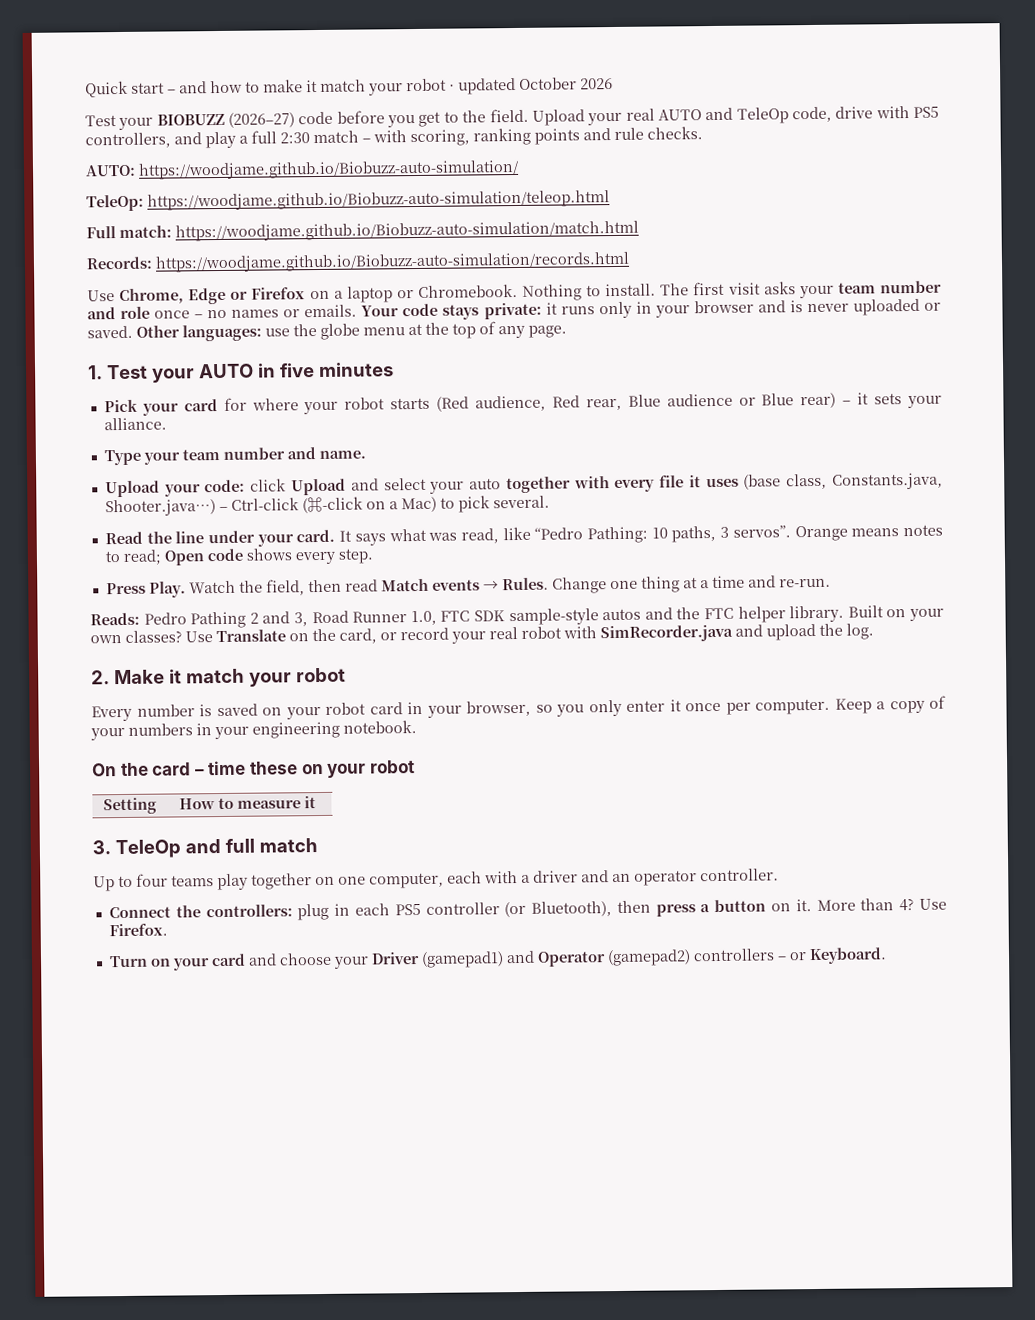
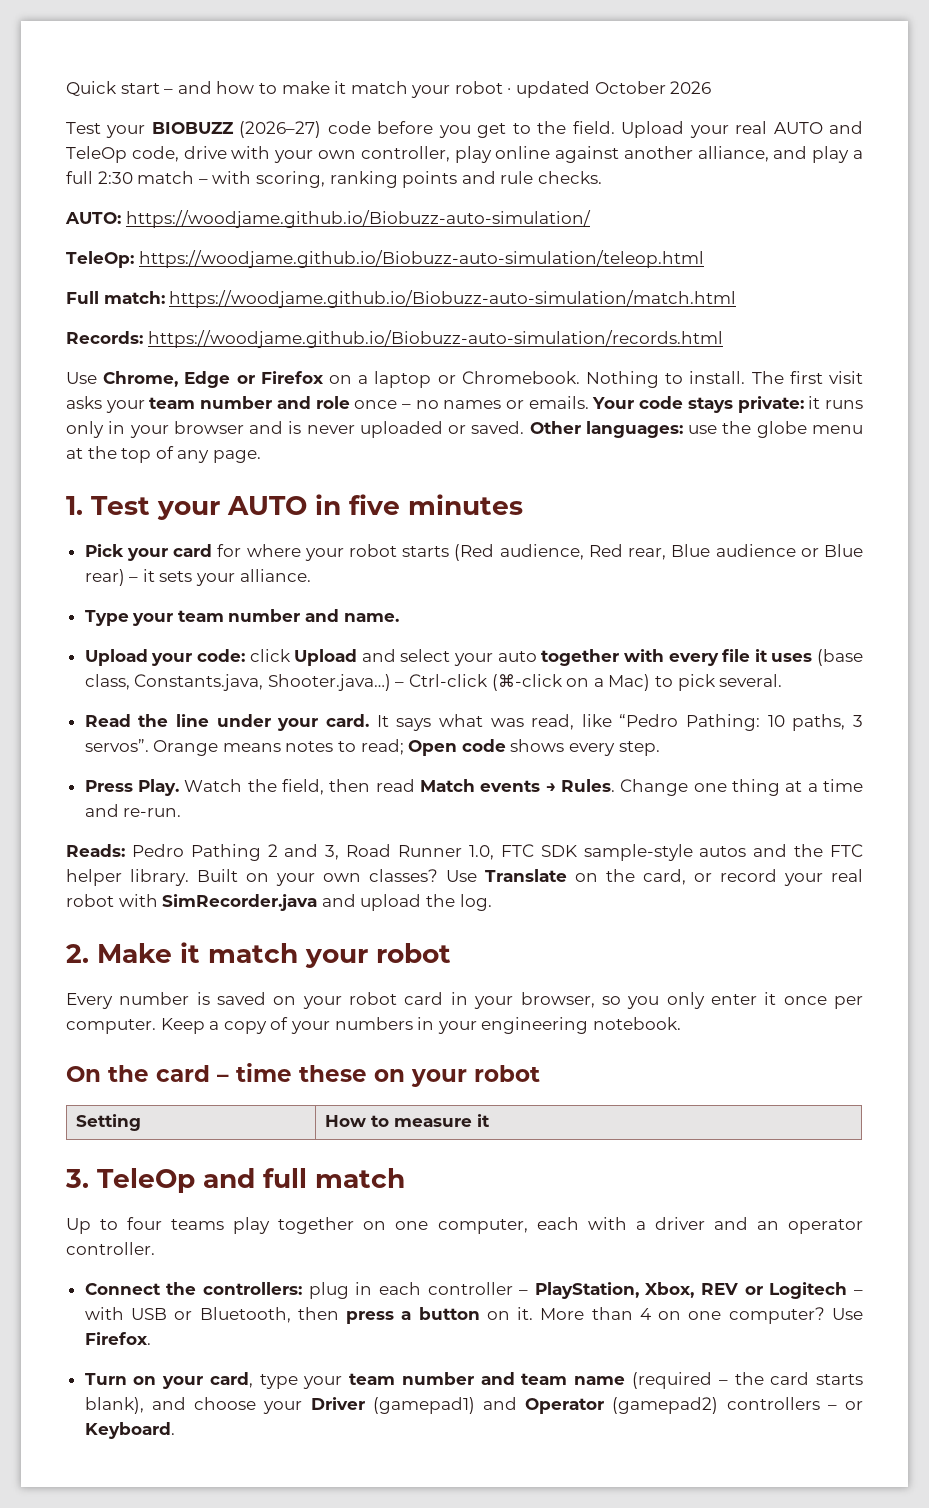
- Upload your real AUTO and TeleOp code, drive with PS5 controllers, and play a full 2:30 match – with scoring, ranking points and rule checks.
+ Upload your real AUTO and TeleOp code, drive with your own controller, play online against another alliance, and play a full 2:30 match – with scoring, ranking points and rule checks.
- Connect the controllers: plug in each PS5 controller (or Bluetooth), then press a button on it.
+ Connect the controllers: plug in each controller – PlayStation, Xbox, REV or Logitech – with USB or Bluetooth, then press a button on it.
- More than 4?
+ More than 4 on one computer?
- Turn on your card and choose your Driver (gamepad1) and Operator (gamepad2) controllers – or Keyboard.
+ Turn on your card, type your team number and team name (required – the card starts blank), and choose your Driver (gamepad1) and Operator (gamepad2) controllers – or Keyboard.

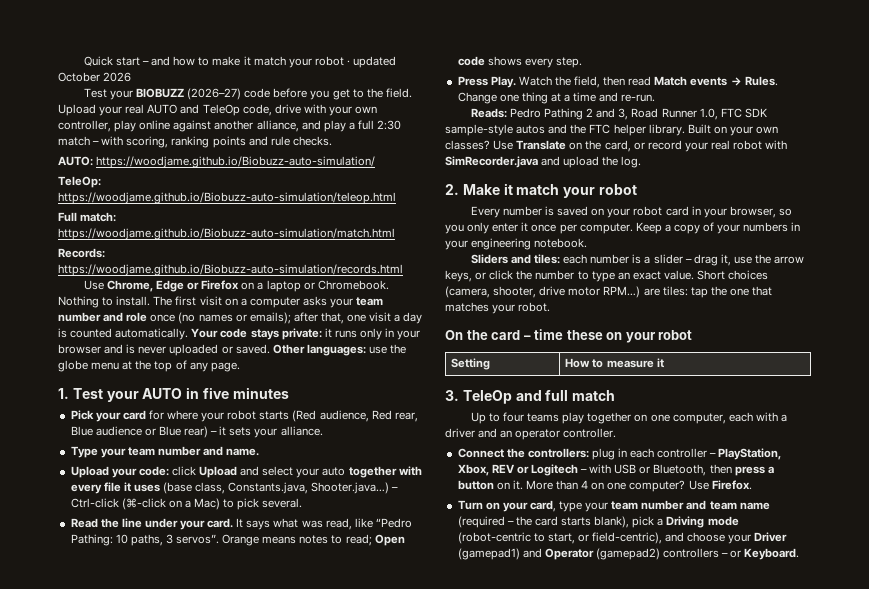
- The first visit asks your team number and role once – no names or emails.
+ The first visit on a computer asks your team number and role once (no names or emails); after that, one visit a day is counted automatically.
+ Sliders and tiles: each number is a slider – drag it, use the arrow keys, or click the number to type an exact value. Short choices (camera, shooter, drive motor RPM…) are tiles: tap the one that matches your robot.
- Turn on your card, type your team number and team name (required – the card starts blank), and choose your Driver (gamepad1) and Operator (gamepad2) controllers – or Keyboard.
+ Turn on your card, type your team number and team name (required – the card starts blank), pick a Driving mode (robot-centric to start, or field-centric), and choose your Driver (gamepad1) and Operator (gamepad2) controllers – or Keyboard.

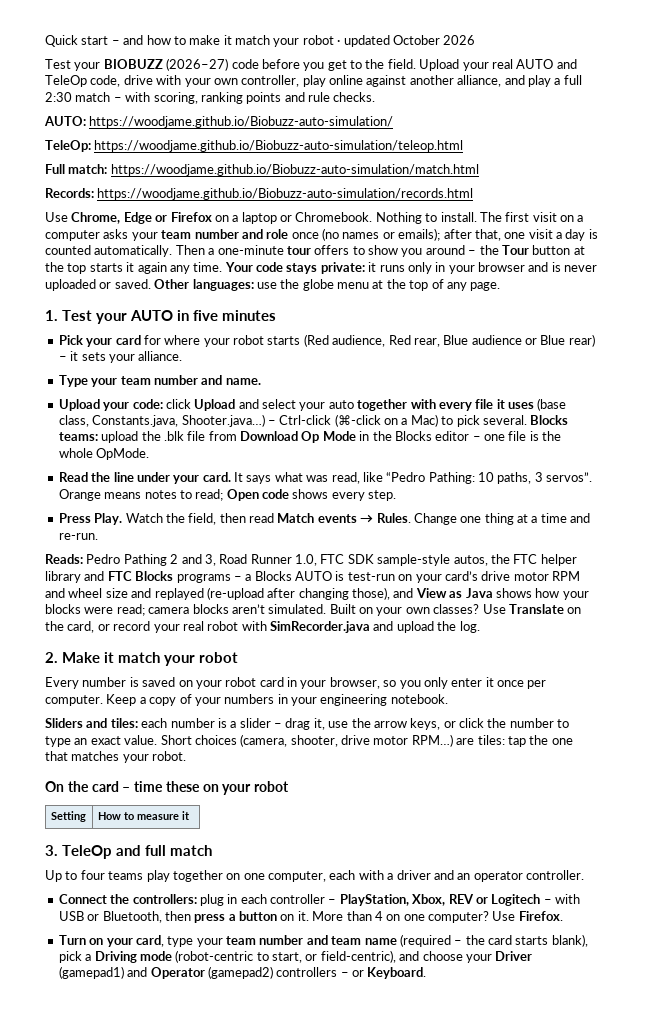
+ Then a one-minute tour offers to show you around – the Tour button at the top starts it again any time.
+ Blocks teams: upload the .blk file from Download Op Mode in the Blocks editor – one file is the whole OpMode.
- Reads: Pedro Pathing 2 and 3, Road Runner 1.0, FTC SDK sample-style autos and the FTC helper library.
+ Reads: Pedro Pathing 2 and 3, Road Runner 1.0, FTC SDK sample-style autos, the FTC helper library and FTC Blocks programs – a Blocks AUTO is test-run on your card’s drive motor RPM and wheel size and replayed (re-upload after changing those), and View as Java shows how your blocks were read; camera blocks aren’t simulated.

